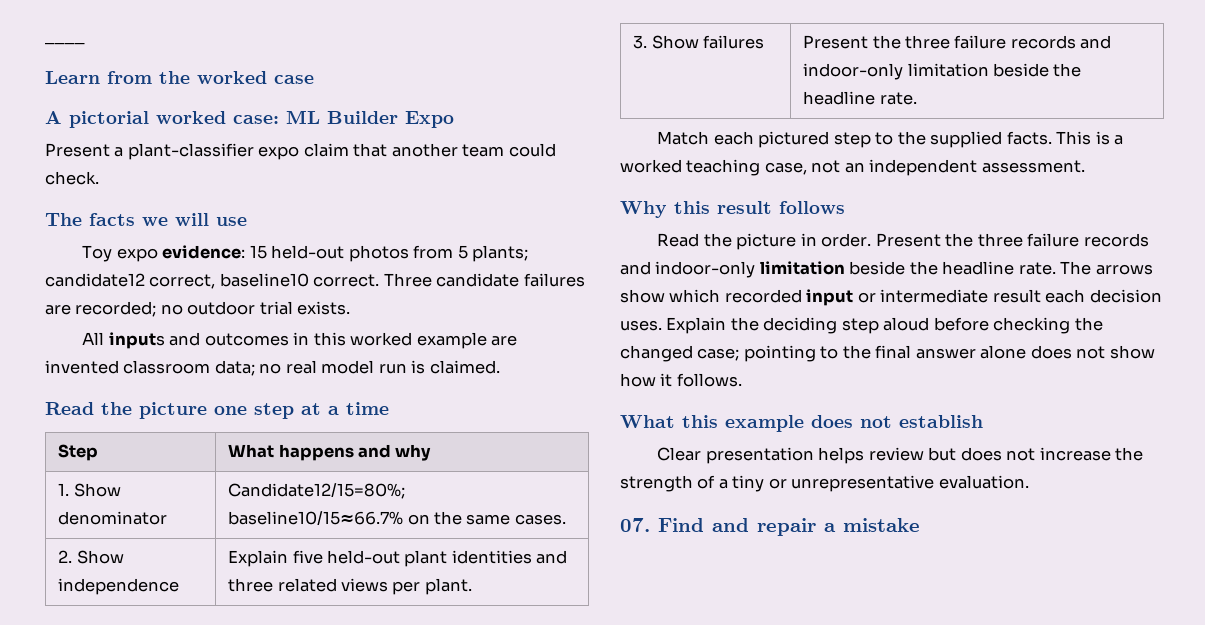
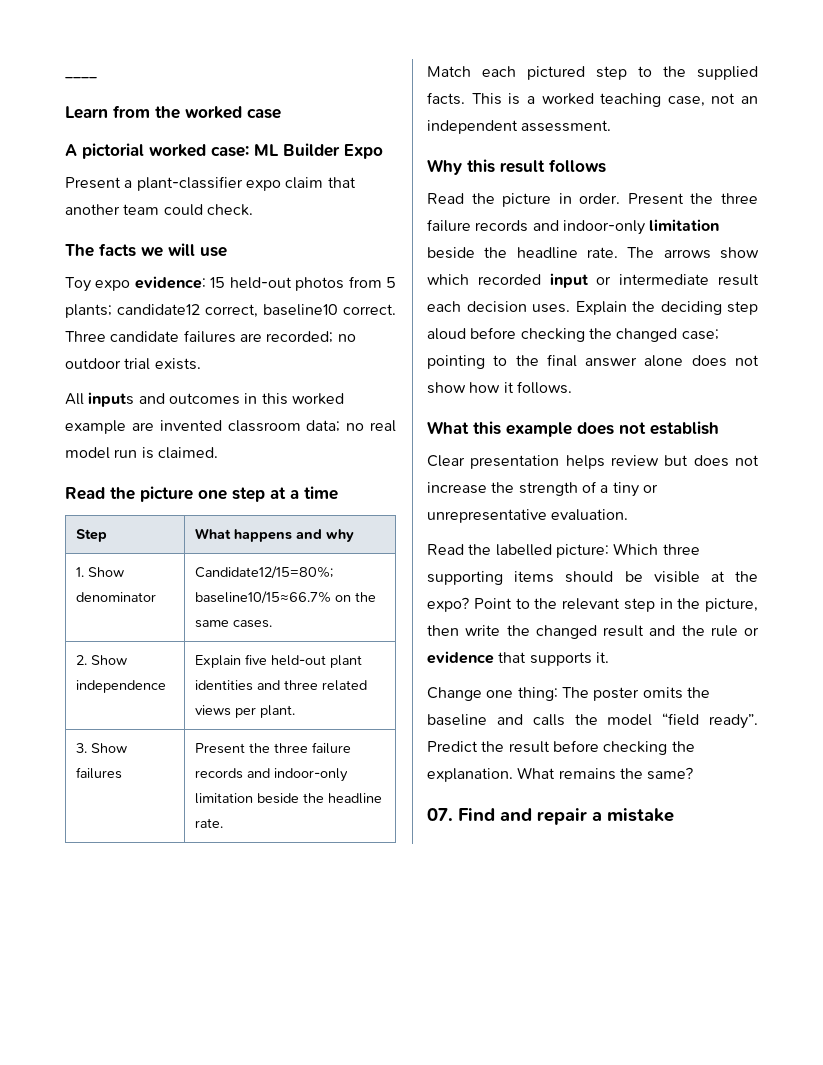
+ Read the labelled picture: Which three supporting items should be visible at the expo? Point to the relevant step in the picture, then write the changed result and the rule or evidence that supports it.
+ Change one thing: The poster omits the baseline and calls the model “field ready”. Predict the result before checking the explanation. What remains the same?

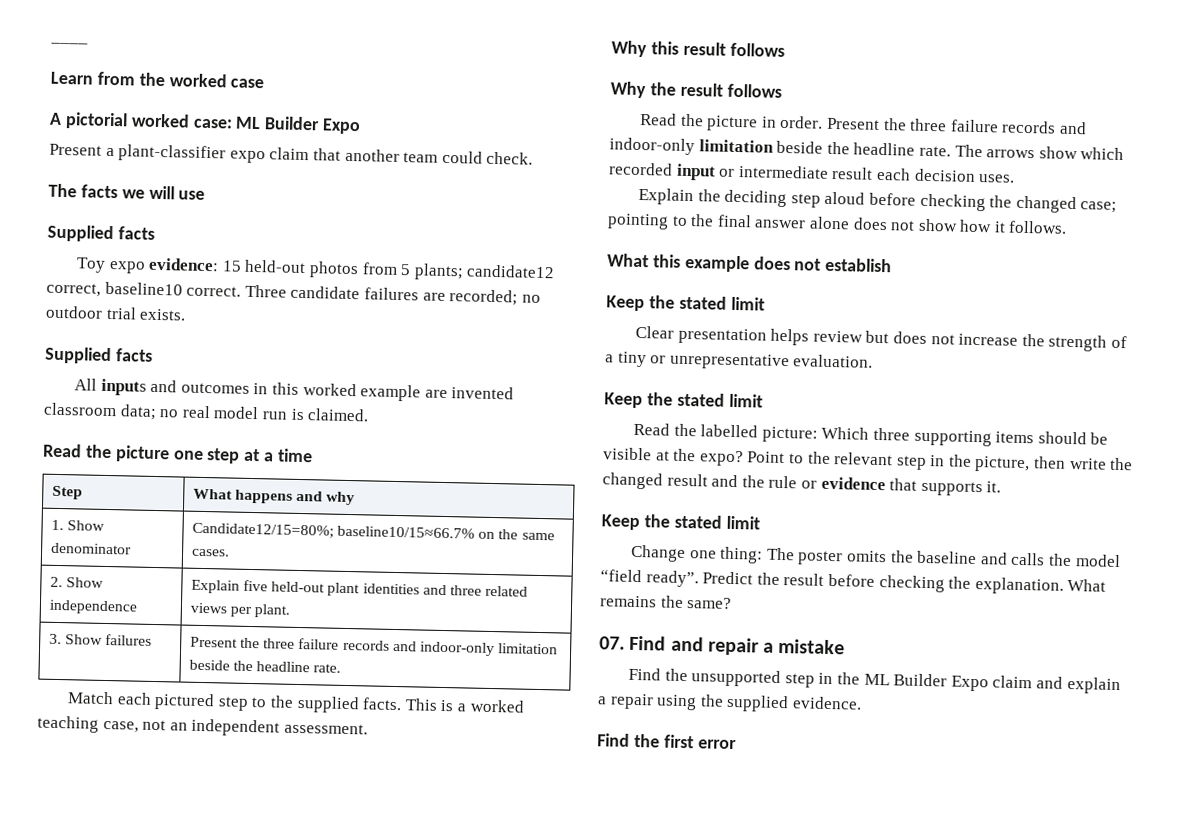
  The facts we will use
+ Supplied facts
  Three candidate failures are recorded; no outdoor trial exists.
+ Supplied facts
+ Why the result follows
- The arrows show which recorded input or intermediate result each decision uses. Explain the deciding step aloud before checking the changed case; pointing to the final answer alone does not show how it follows.
+ The arrows show which recorded input or intermediate result each decision uses.
+ Explain the deciding step aloud before checking the changed case; pointing to the final answer alone does not show how it follows.
  What this example does not establish
+ Keep the stated limit
  Clear presentation helps review but does not increase the strength of a tiny or unrepresentative evaluation.
+ Keep the stated limit
  Point to the relevant step in the picture, then write the changed result and the rule or evidence that supports it.
+ Keep the stated limit
+ Find the unsupported step in the ML Builder Expo claim and explain a repair using the supplied evidence.
+ Find the first error

